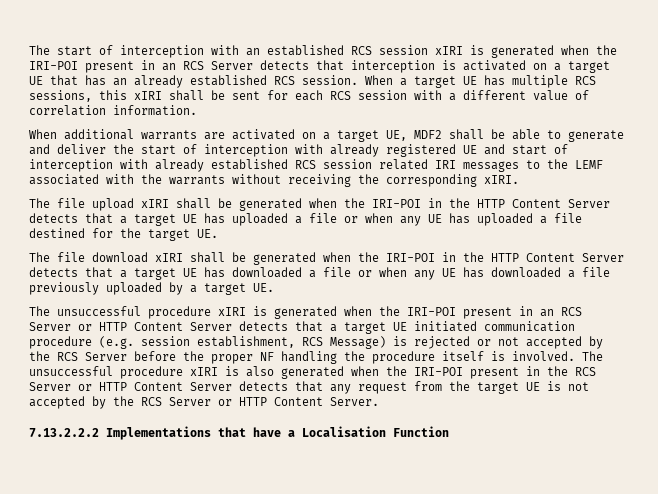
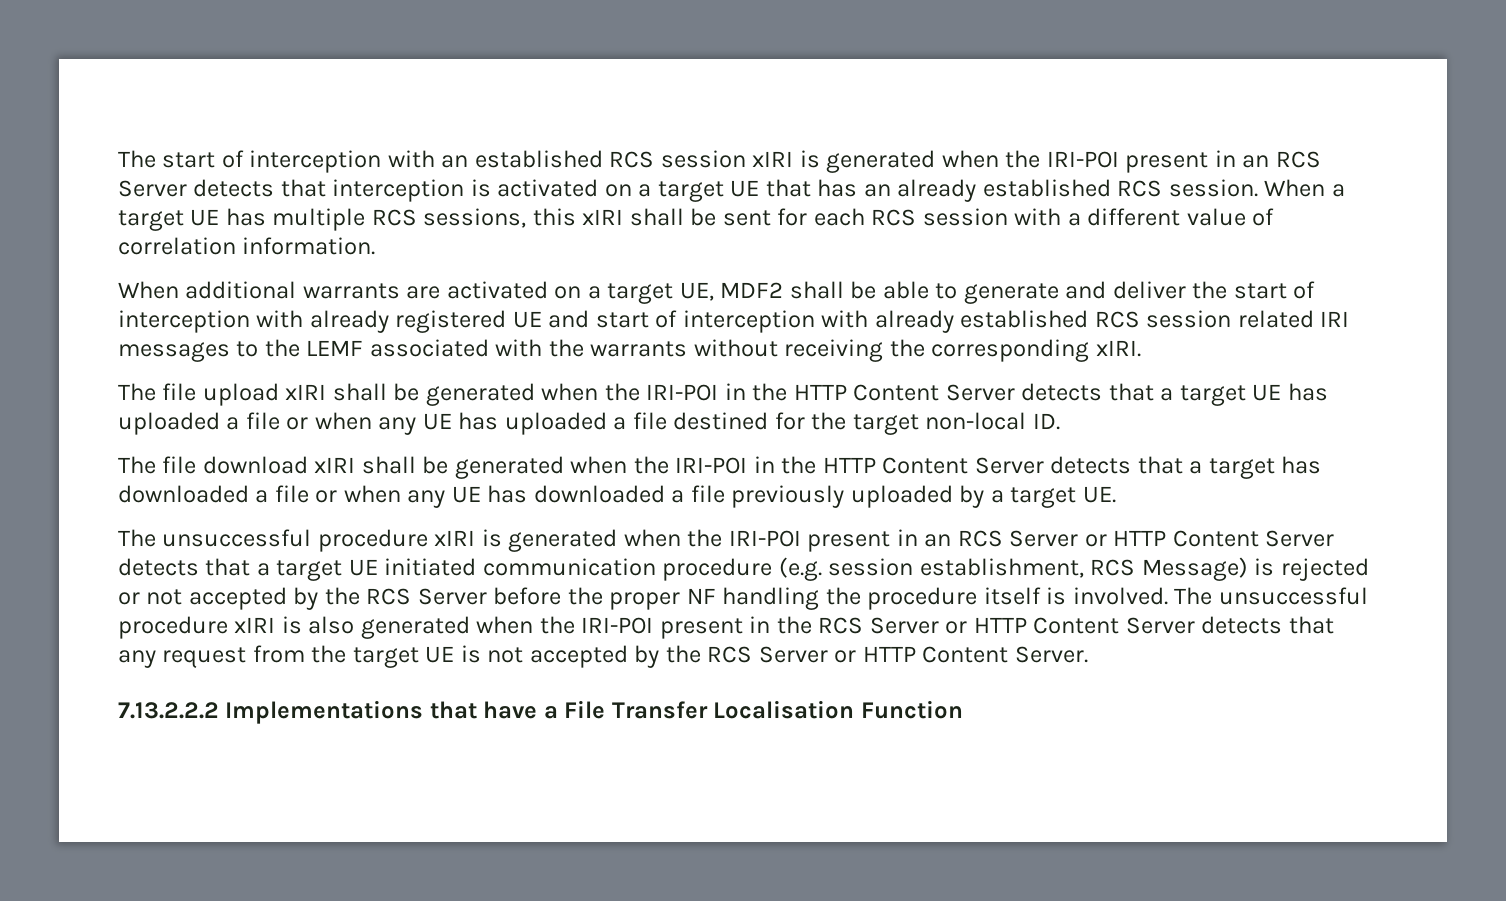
- The file upload xIRI shall be generated when the IRI-POI in the HTTP Content Server detects that a target UE has uploaded a file or when any UE has uploaded a file destined for the target UE.
+ The file upload xIRI shall be generated when the IRI-POI in the HTTP Content Server detects that a target UE has uploaded a file or when any UE has uploaded a file destined for the target non-local ID.
- The file download xIRI shall be generated when the IRI-POI in the HTTP Content Server detects that a target UE has downloaded a file or when any UE has downloaded a file previously uploaded by a target UE.
+ The file download xIRI shall be generated when the IRI-POI in the HTTP Content Server detects that a target has downloaded a file or when any UE has downloaded a file previously uploaded by a target UE.
- 7.13.2.2.2 Implementations that have a Localisation Function
+ 7.13.2.2.2 Implementations that have a File Transfer Localisation Function

